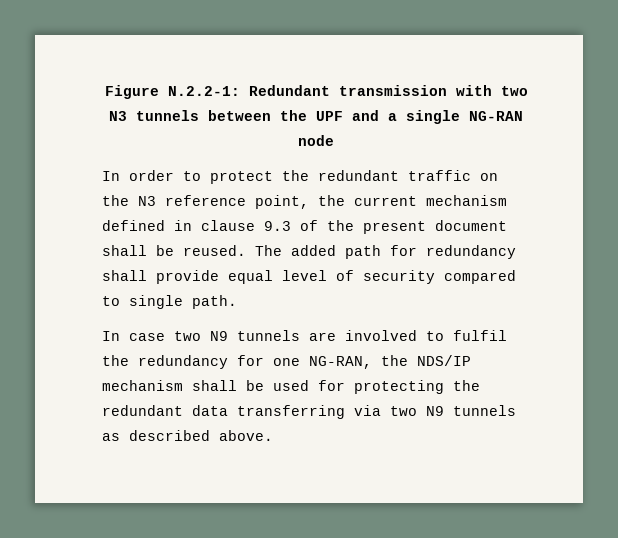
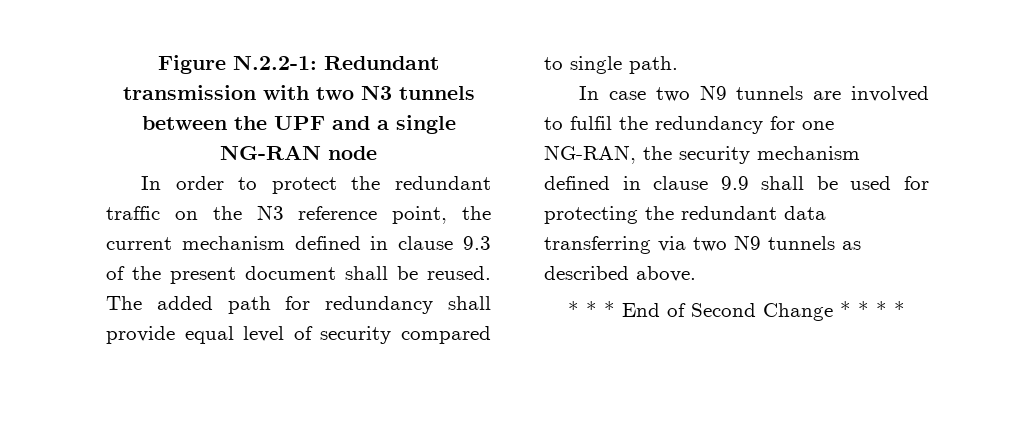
- In case two N9 tunnels are involved to fulfil the redundancy for one NG-RAN, the NDS/IP mechanism shall be used for protecting the redundant data transferring via two N9 tunnels as described above.
+ In case two N9 tunnels are involved to fulfil the redundancy for one NG-RAN, the security mechanism defined in clause 9.9 shall be used for protecting the redundant data transferring via two N9 tunnels as described above.
+ * * * End of Second Change * * * *

